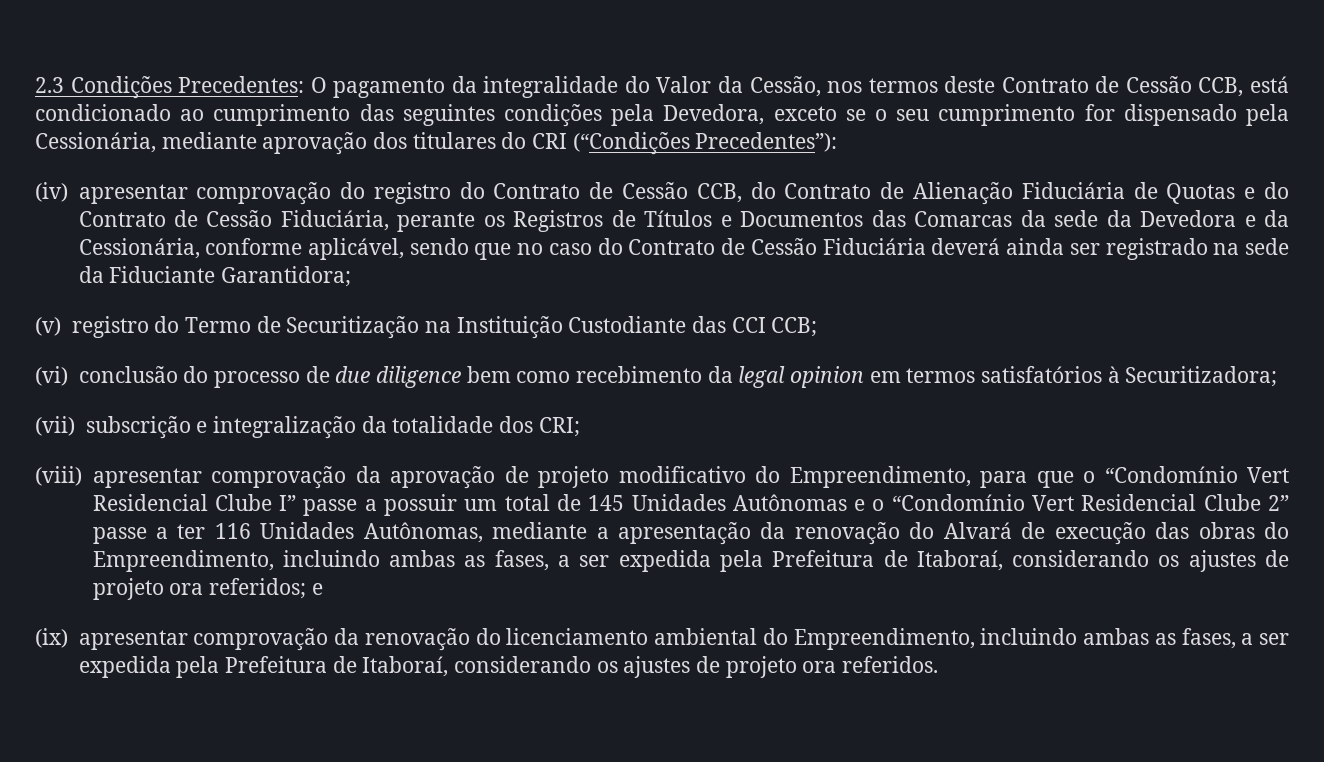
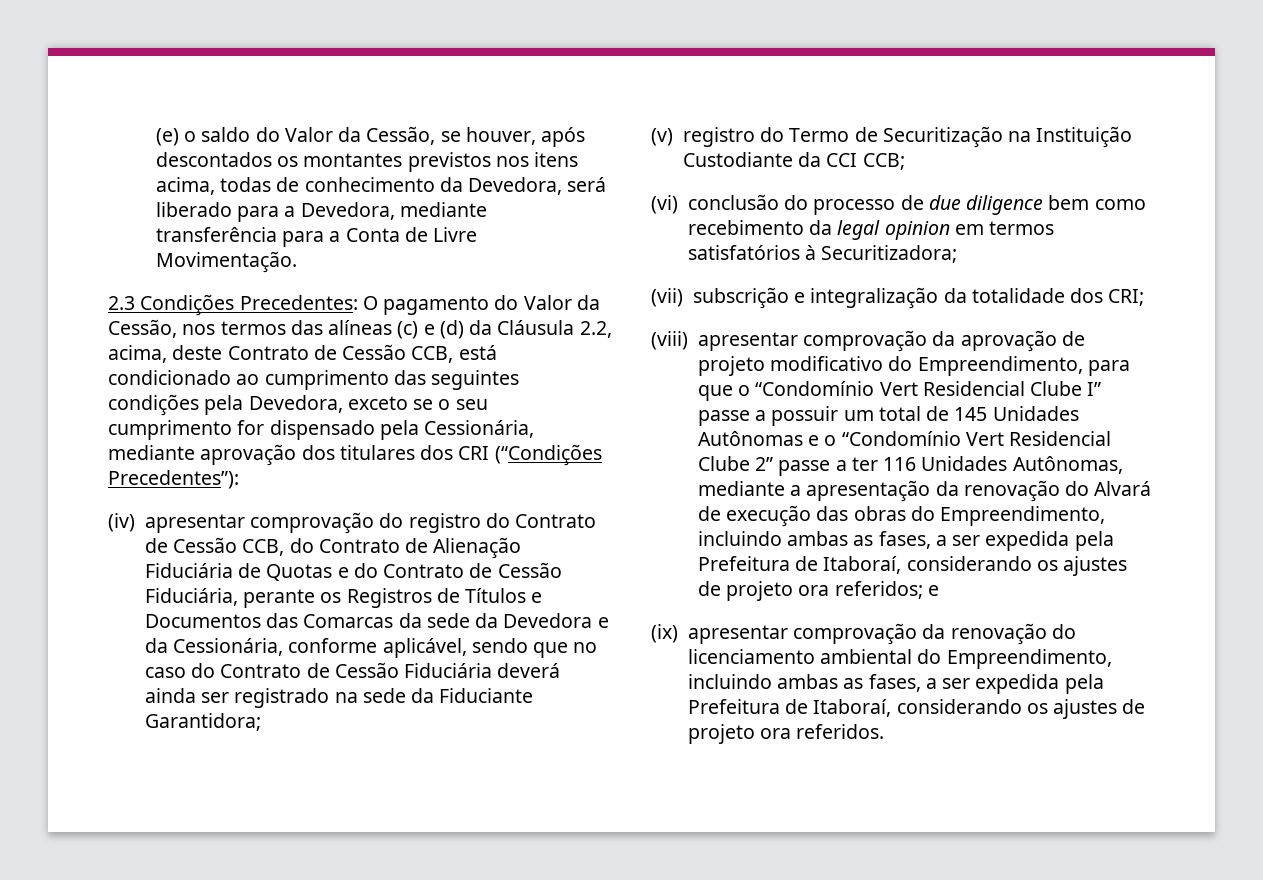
+ (e) o saldo do Valor da Cessão, se houver, após descontados os montantes previstos nos itens acima, todas de conhecimento da Devedora, será liberado para a Devedora, mediante transferência para a Conta de Livre Movimentação.
- 2.3 Condições Precedentes: O pagamento da integralidade do Valor da Cessão, nos termos deste Contrato de Cessão CCB, está condicionado ao cumprimento das seguintes condições pela Devedora, exceto se o seu cumprimento for dispensado pela Cessionária, mediante aprovação dos titulares do CRI (“Condições Precedentes”):
+ 2.3 Condições Precedentes: O pagamento do Valor da Cessão, nos termos das alíneas (c) e (d) da Cláusula 2.2, acima, deste Contrato de Cessão CCB, está condicionado ao cumprimento das seguintes condições pela Devedora, exceto se o seu cumprimento for dispensado pela Cessionária, mediante aprovação dos titulares dos CRI (“Condições Precedentes”):
- (v) registro do Termo de Securitização na Instituição Custodiante das CCI CCB;
+ (v) registro do Termo de Securitização na Instituição Custodiante da CCI CCB;

